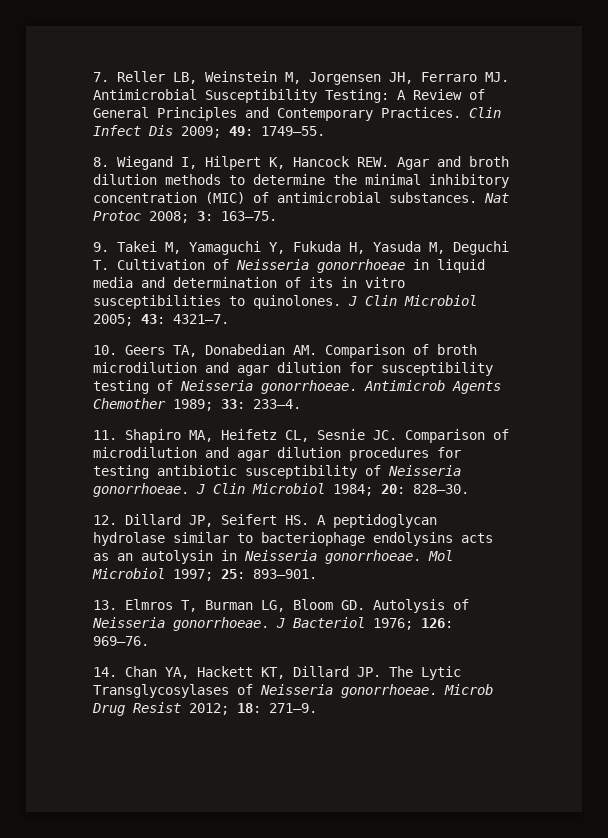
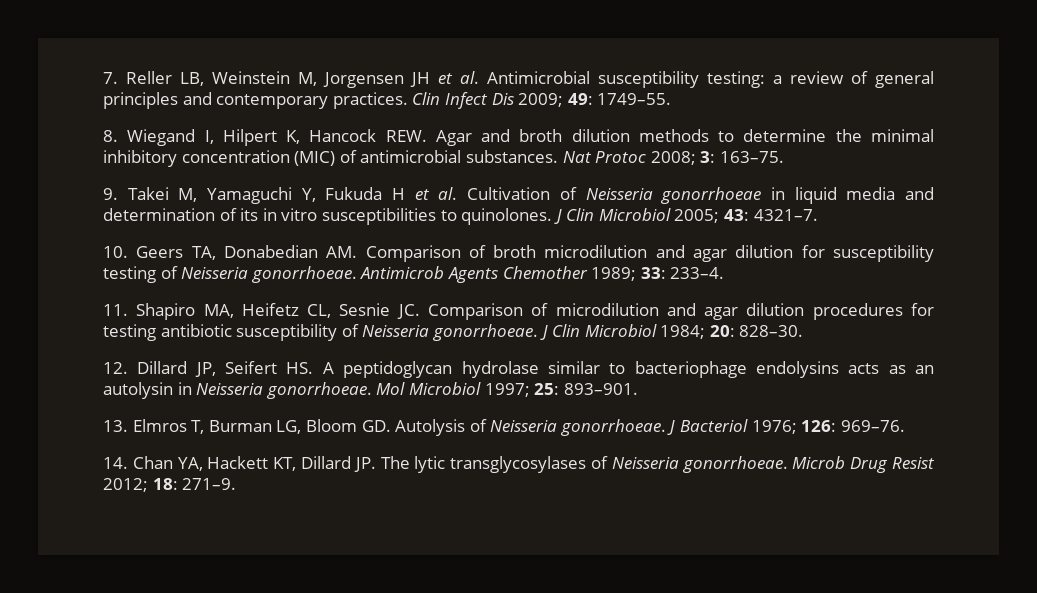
- 7. Reller LB, Weinstein M, Jorgensen JH, Ferraro MJ. Antimicrobial Susceptibility Testing: A Review of General Principles and Contemporary Practices.
+ 7. Reller LB, Weinstein M, Jorgensen JH et al. Antimicrobial susceptibility testing: a review of general principles and contemporary practices.
- 9. Takei M, Yamaguchi Y, Fukuda H, Yasuda M, Deguchi T. Cultivation of Neisseria gonorrhoeae in liquid media and determination of its in vitro susceptibilities to quinolones.
+ 9. Takei M, Yamaguchi Y, Fukuda H et al. Cultivation of Neisseria gonorrhoeae in liquid media and determination of its in vitro susceptibilities to quinolones.
- 14. Chan YA, Hackett KT, Dillard JP. The Lytic Transglycosylases of Neisseria gonorrhoeae.
+ 14. Chan YA, Hackett KT, Dillard JP. The lytic transglycosylases of Neisseria gonorrhoeae.

